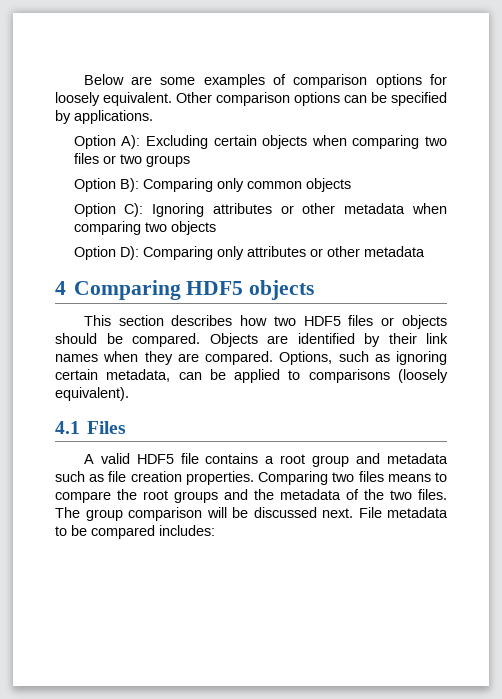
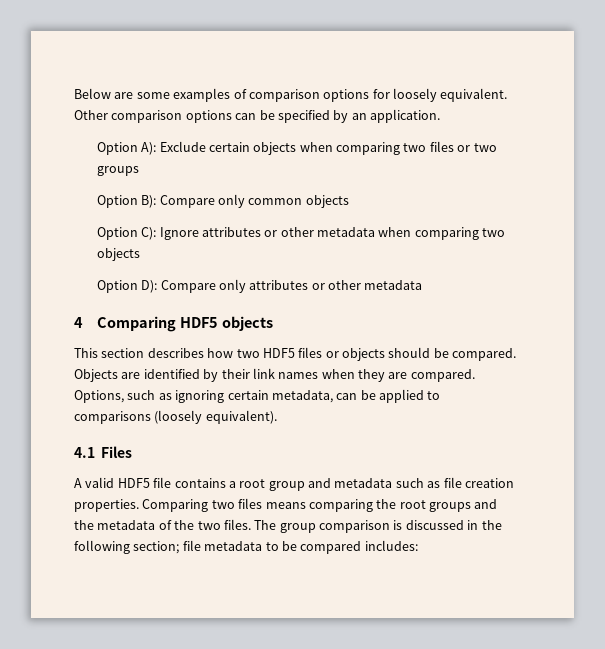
- Other comparison options can be specified by applications.
+ Other comparison options can be specified by an application.
- Option A): Excluding certain objects when comparing two files or two groups
+ Option A): Exclude certain objects when comparing two files or two groups
- Option B): Comparing only common objects
+ Option B): Compare only common objects
- Option C): Ignoring attributes or other metadata when comparing two objects
+ Option C): Ignore attributes or other metadata when comparing two objects
- Option D): Comparing only attributes or other metadata
+ Option D): Compare only attributes or other metadata
- Comparing two files means to compare the root groups and the metadata of the two files.
+ Comparing two files means comparing the root groups and the metadata of the two files.
- The group comparison will be discussed next. File metadata to be compared includes:
+ The group comparison is discussed in the following section; file metadata to be compared includes:

